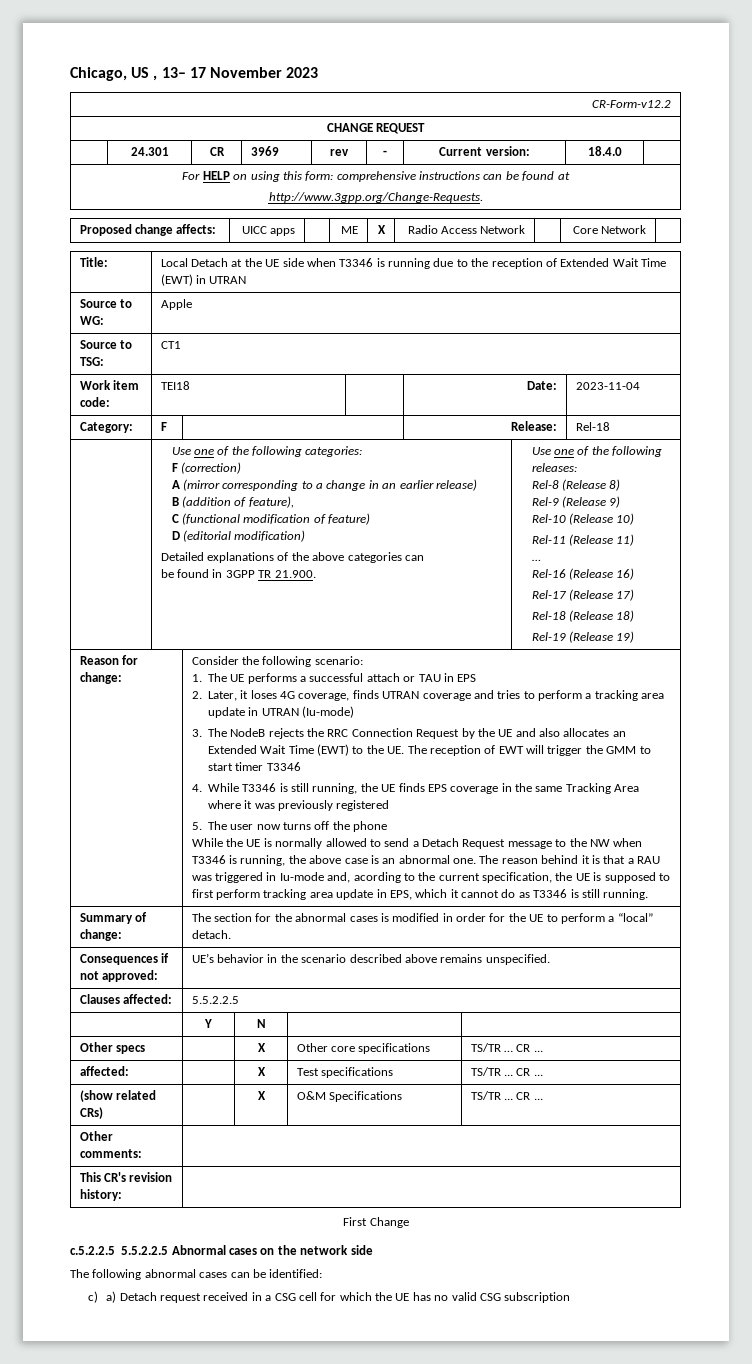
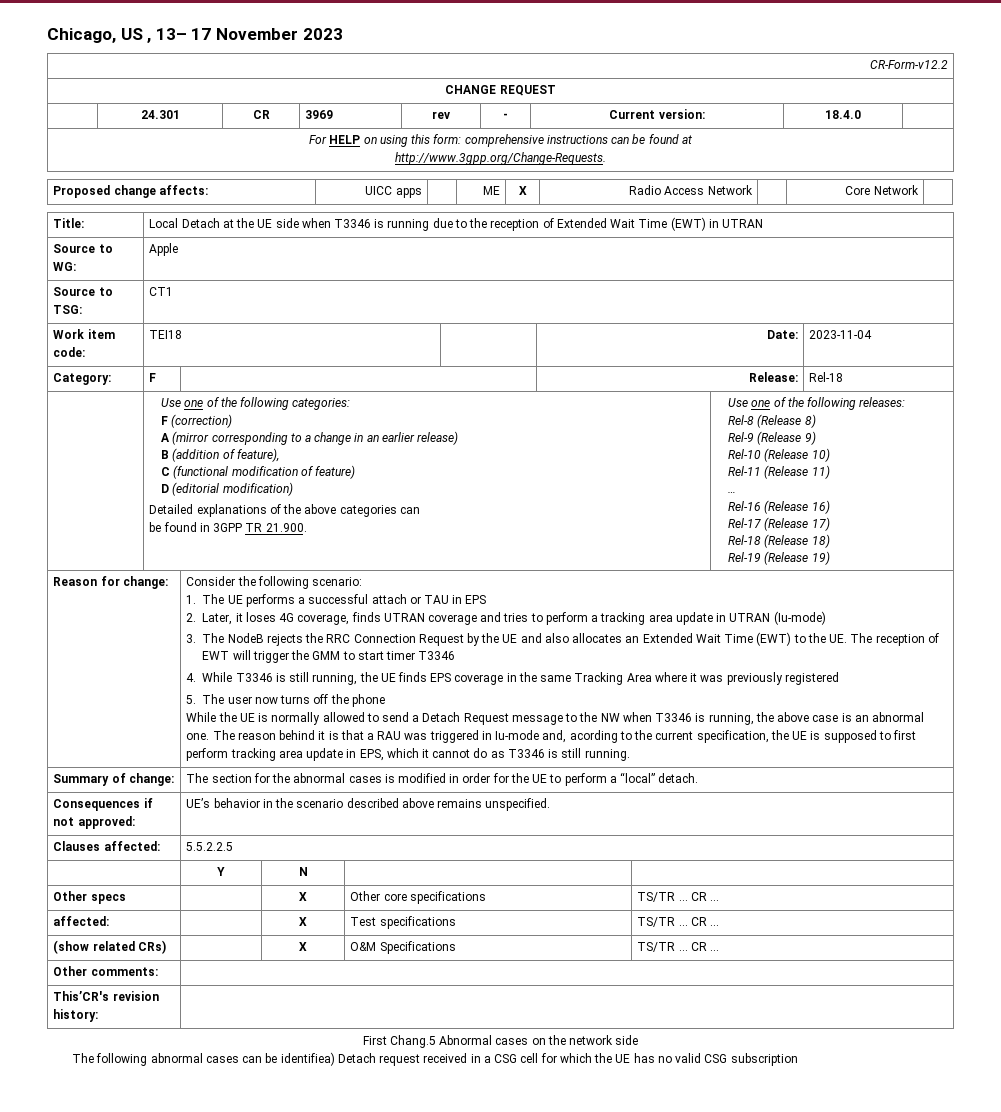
- This CR's revision history: |
+ This’CR's revision history: |
- First Change
- c.5.2.2.5 5.5.2.2.5 Abnormal cases on the network side
+ First Chang.5 Abnormal cases on the network side
- The following abnormal cases can be identified:
- c) a) Detach request received in a CSG cell for which the UE has no valid CSG subscription
+ The following abnormal cases can be identifiea) Detach request received in a CSG cell for which the UE has no valid CSG subscription

